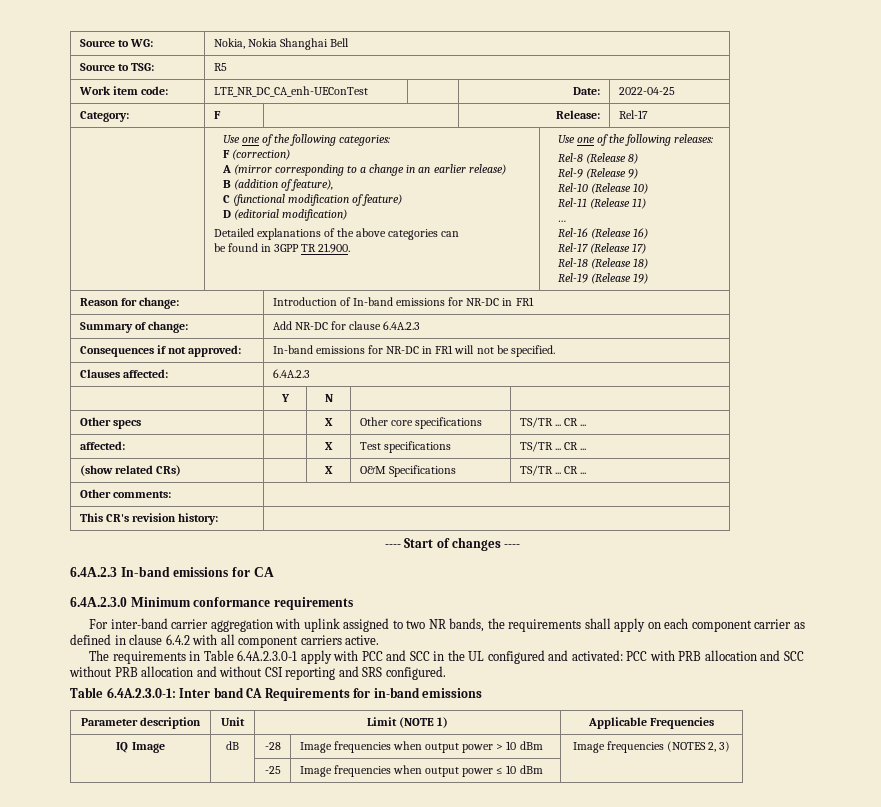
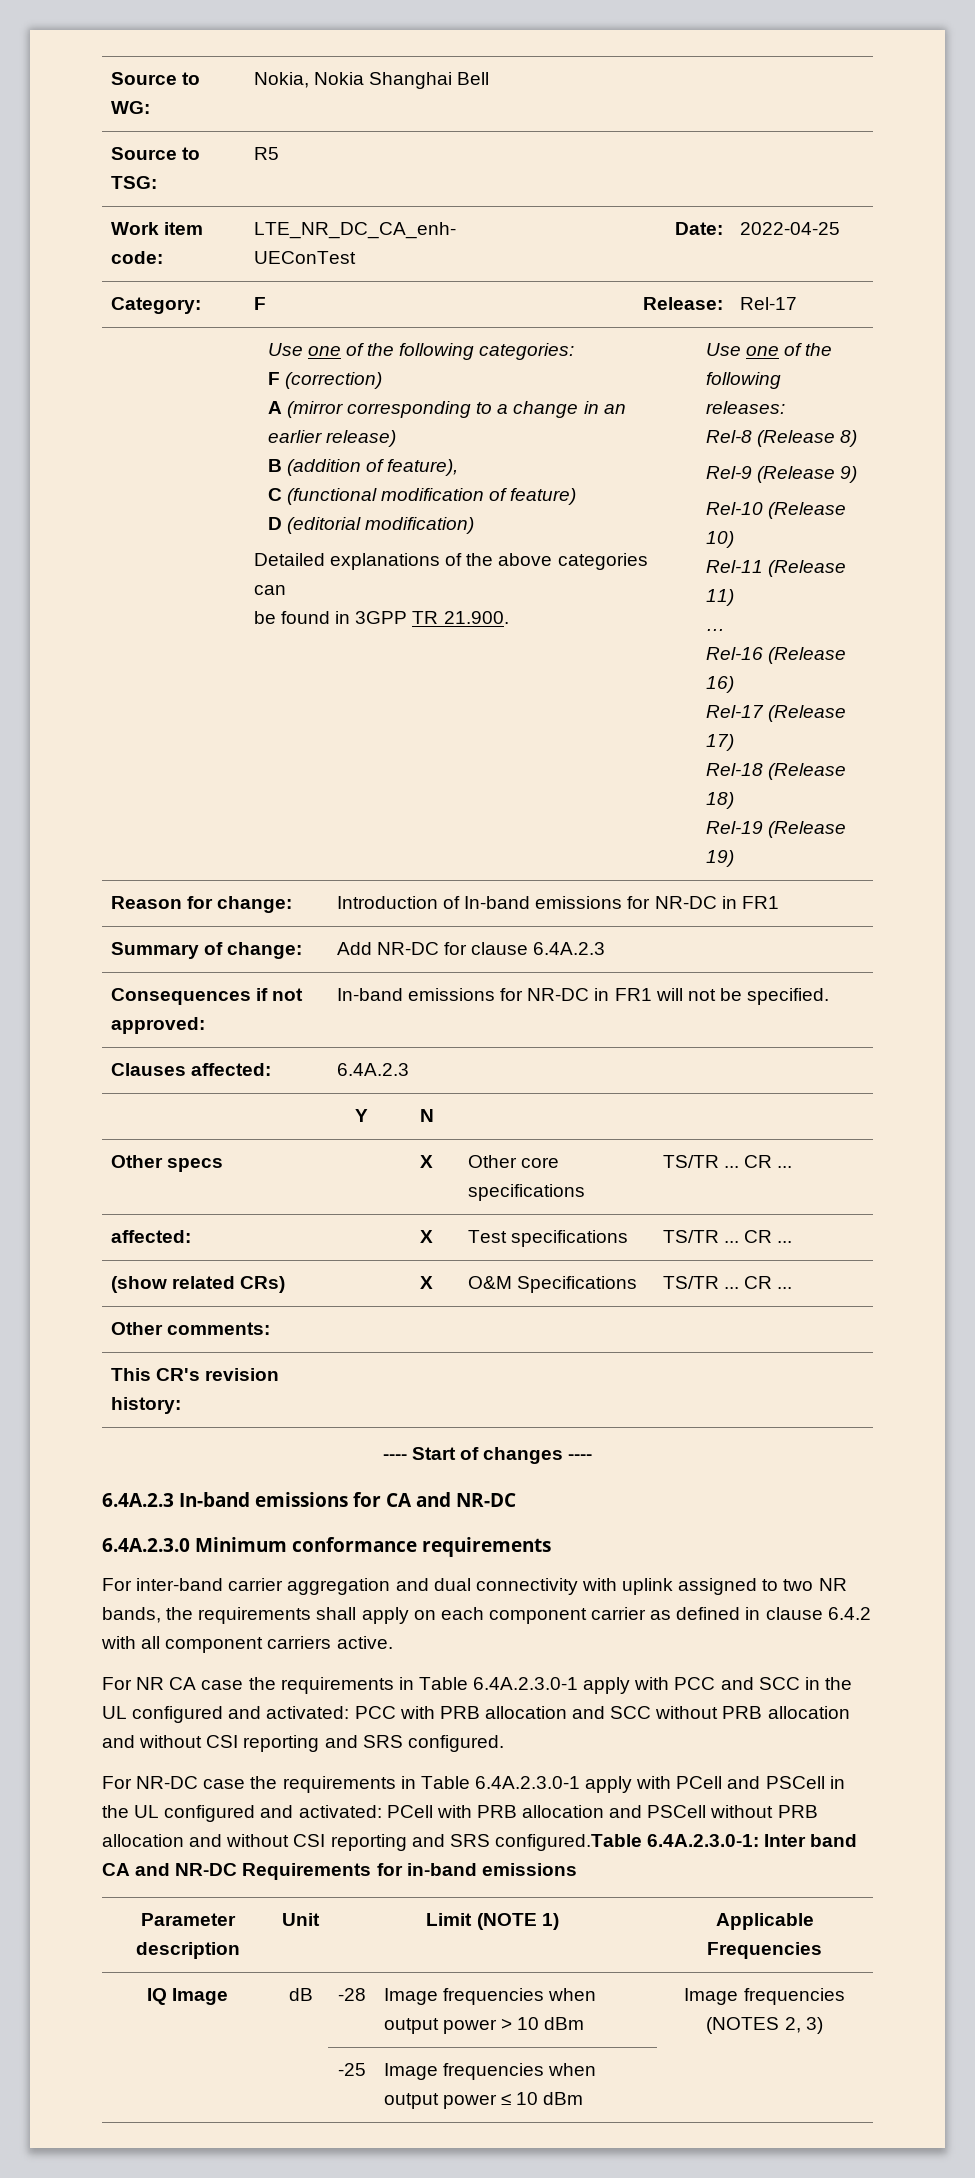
- 6.4A.2.3 In-band emissions for CA
+ 6.4A.2.3 In-band emissions for CA and NR-DC
- For inter-band carrier aggregation with uplink assigned to two NR bands, the requirements shall apply on each component carrier as defined in clause 6.4.2 with all component carriers active.
+ For inter-band carrier aggregation and dual connectivity with uplink assigned to two NR bands, the requirements shall apply on each component carrier as defined in clause 6.4.2 with all component carriers active.
- The requirements in Table 6.4A.2.3.0-1 apply with PCC and SCC in the UL configured and activated: PCC with PRB allocation and SCC without PRB allocation and without CSI reporting and SRS configured.
+ For NR CA case the requirements in Table 6.4A.2.3.0-1 apply with PCC and SCC in the UL configured and activated: PCC with PRB allocation and SCC without PRB allocation and without CSI reporting and SRS configured.
- Table 6.4A.2.3.0-1: Inter band CA Requirements for in-band emissions
+ For NR-DC case the requirements in Table 6.4A.2.3.0-1 apply with PCell and PSCell in the UL configured and activated: PCell with PRB allocation and PSCell without PRB allocation and without CSI reporting and SRS configured.Table 6.4A.2.3.0-1: Inter band CA and NR-DC Requirements for in-band emissions

